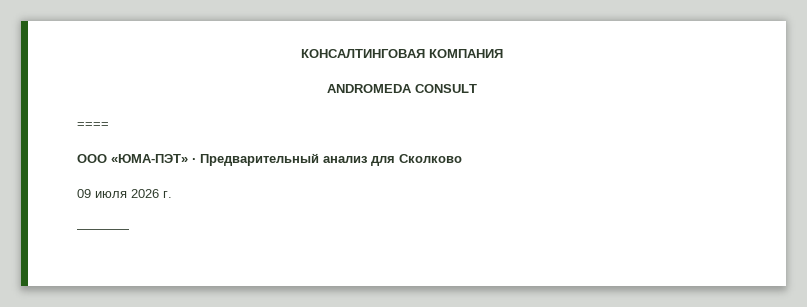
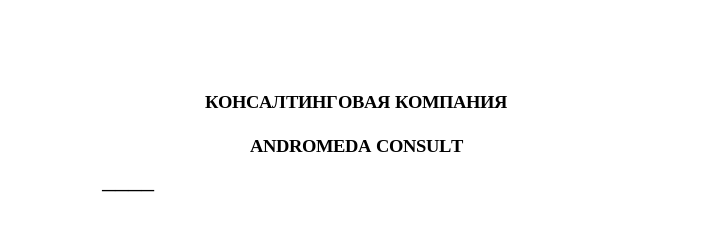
- ====
- ООО «ЮМА-ПЭТ» · Предварительный анализ для Сколково
- 09 июля 2026 г.
- ————
+ ────

